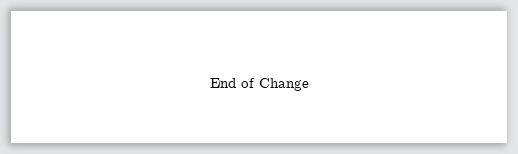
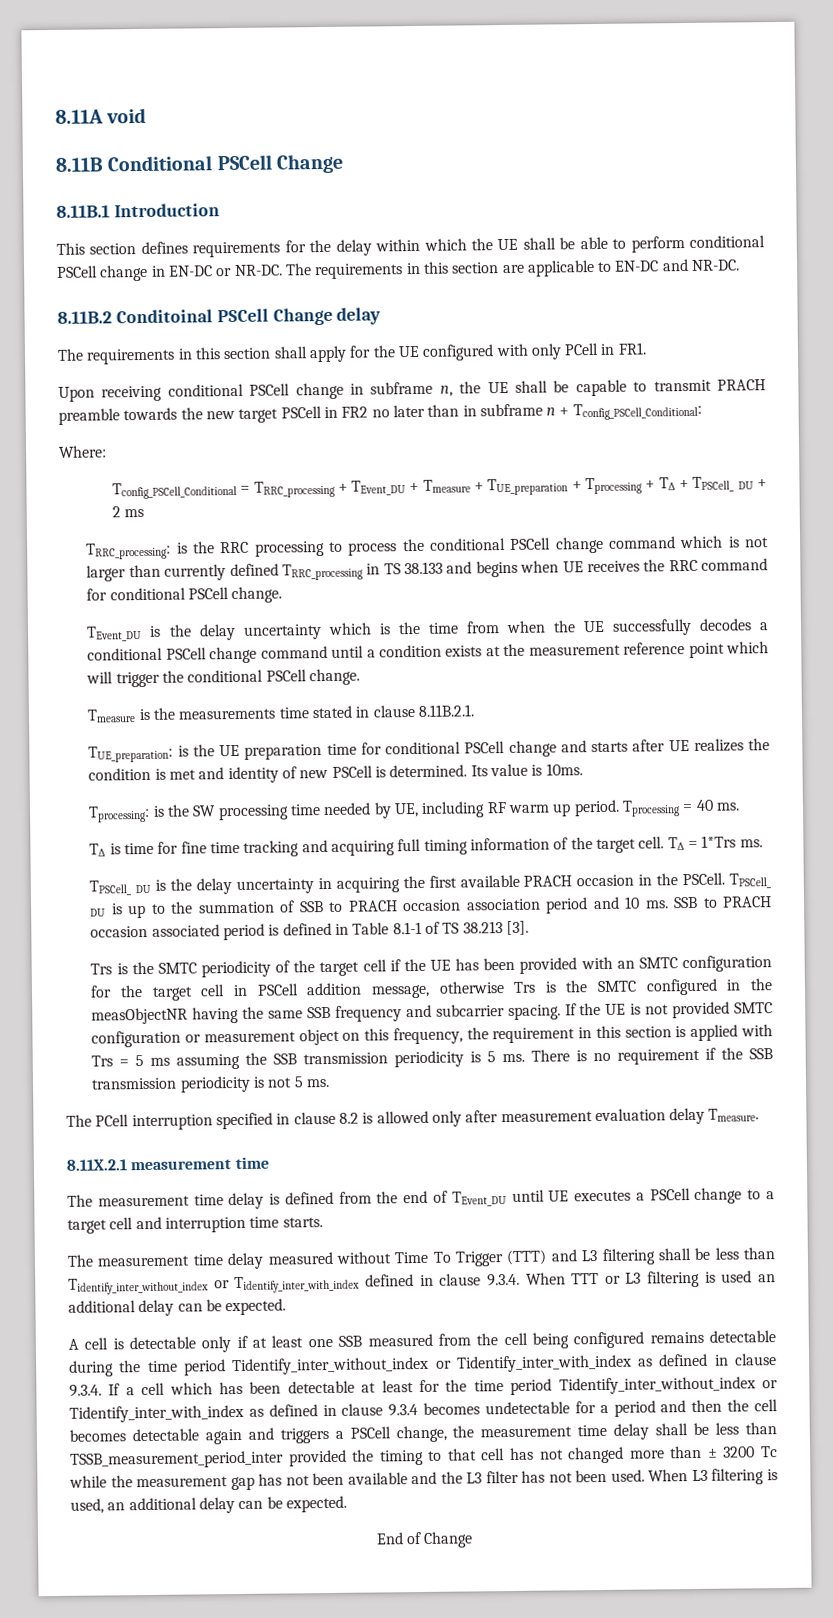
+ 8.11A void
+ 8.11B Conditional PSCell Change
+ 8.11B.1 Introduction
+ This section defines requirements for the delay within which the UE shall be able to perform conditional PSCell change in EN-DC or NR-DC. The requirements in this section are applicable to EN-DC and NR-DC.
+ 8.11B.2 Conditoinal PSCell Change delay
+ The requirements in this section shall apply for the UE configured with only PCell in FR1.
+ Upon receiving conditional PSCell change in subframe n, the UE shall be capable to transmit PRACH preamble towards the new target PSCell in FR2 no later than in subframe n + Tconfig_PSCell_Conditional:
+ Where:
+ Tconfig_PSCell_Conditional = TRRC_processing + TEvent_DU + Tmeasure + TUE_preparation + Tprocessing + T∆ + TPSCell_ DU + 2 ms
+ TRRC_processing: is the RRC processing to process the conditional PSCell change command which is not larger than currently defined TRRC_processing in TS 38.133 and begins when UE receives the RRC command for conditional PSCell change.
+ TEvent_DU is the delay uncertainty which is the time from when the UE successfully decodes a conditional PSCell change command until a condition exists at the measurement reference point which will trigger the conditional PSCell change.
+ Tmeasure is the measurements time stated in clause 8.11B.2.1.
+ TUE_preparation: is the UE preparation time for conditional PSCell change and starts after UE realizes the condition is met and identity of new PSCell is determined. Its value is 10ms.
+ Tprocessing: is the SW processing time needed by UE, including RF warm up period. Tprocessing = 40 ms.
+ T∆ is time for fine time tracking and acquiring full timing information of the target cell. T∆ = 1*Trs ms.
+ TPSCell_ DU is the delay uncertainty in acquiring the first available PRACH occasion in the PSCell. TPSCell_ DU is up to the summation of SSB to PRACH occasion association period and 10 ms. SSB to PRACH occasion associated period is defined in Table 8.1-1 of TS 38.213 [3].
+ Trs is the SMTC periodicity of the target cell if the UE has been provided with an SMTC configuration for the target cell in PSCell addition message, otherwise Trs is the SMTC configured in the measObjectNR having the same SSB frequency and subcarrier spacing. If the UE is not provided SMTC configuration or measurement object on this frequency, the requirement in this section is applied with Trs = 5 ms assuming the SSB transmission periodicity is 5 ms. There is no requirement if the SSB transmission periodicity is not 5 ms.
+ The PCell interruption specified in clause 8.2 is allowed only after measurement evaluation delay Tmeasure.
+ 8.11X.2.1 measurement time
+ The measurement time delay is defined from the end of TEvent_DU until UE executes a PSCell change to a target cell and interruption time starts.
+ The measurement time delay measured without Time To Trigger (TTT) and L3 filtering shall be less than Tidentify_inter_without_index or Tidentify_inter_with_index defined in clause 9.3.4. When TTT or L3 filtering is used an additional delay can be expected.
+ A cell is detectable only if at least one SSB measured from the cell being configured remains detectable during the time period Tidentify_inter_without_index or Tidentify_inter_with_index as defined in clause 9.3.4. If a cell which has been detectable at least for the time period Tidentify_inter_without_index or Tidentify_inter_with_index as defined in clause 9.3.4 becomes undetectable for a period and then the cell becomes detectable again and triggers a PSCell change, the measurement time delay shall be less than TSSB_measurement_period_inter provided the timing to that cell has not changed more than ± 3200 Tc while the measurement gap has not been available and the L3 filter has not been used. When L3 filtering is used, an additional delay can be expected.

